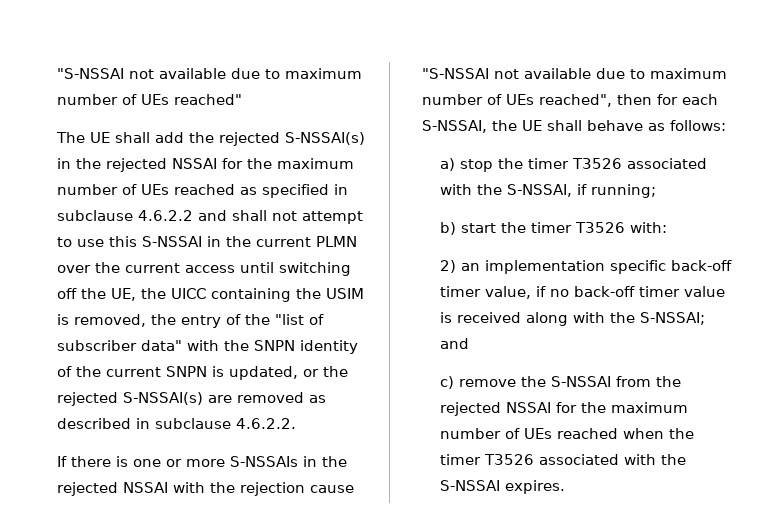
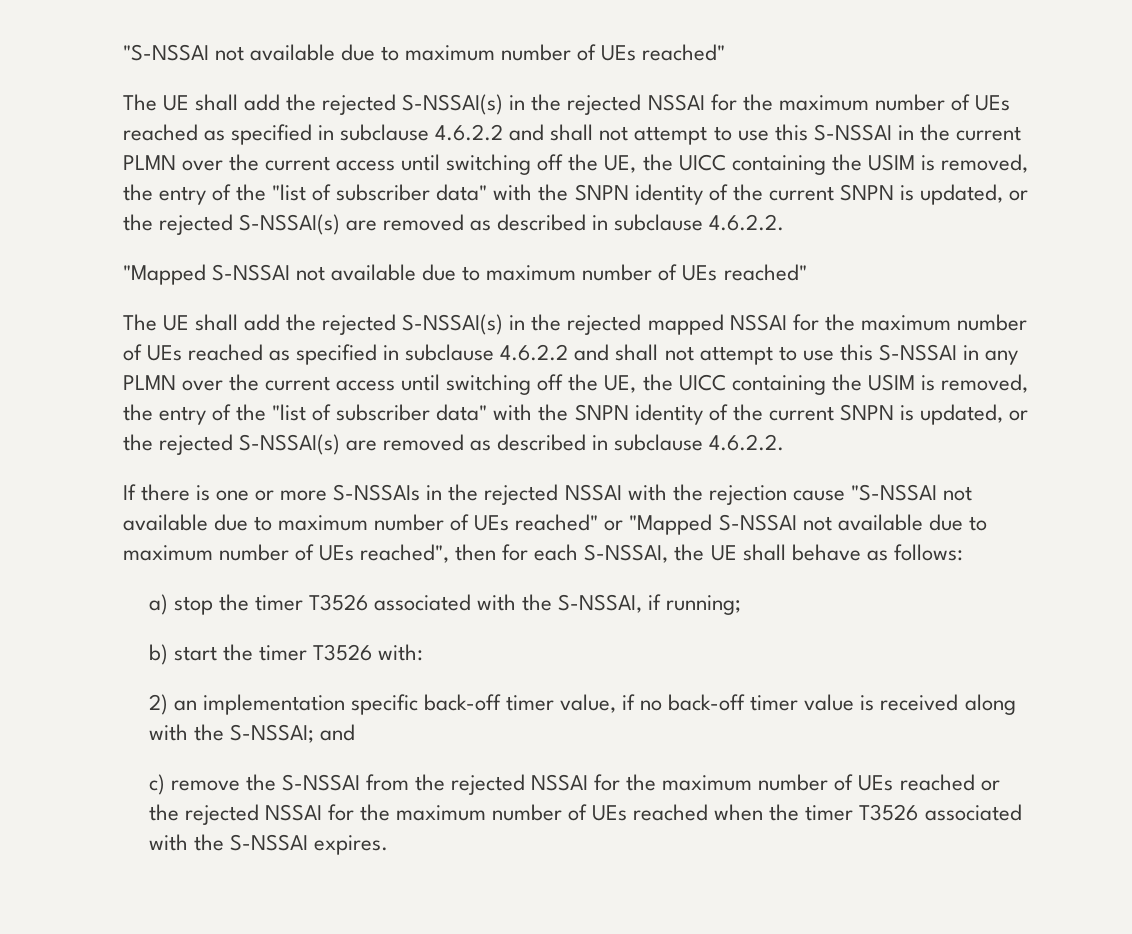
+ "Mapped S-NSSAI not available due to maximum number of UEs reached"
+ The UE shall add the rejected S-NSSAI(s) in the rejected mapped NSSAI for the maximum number of UEs reached as specified in subclause 4.6.2.2 and shall not attempt to use this S-NSSAI in any PLMN over the current access until switching off the UE, the UICC containing the USIM is removed, the entry of the "list of subscriber data" with the SNPN identity of the current SNPN is updated, or the rejected S-NSSAI(s) are removed as described in subclause 4.6.2.2.
- If there is one or more S-NSSAIs in the rejected NSSAI with the rejection cause "S-NSSAI not available due to maximum number of UEs reached", then for each S-NSSAI, the UE shall behave as follows:
+ If there is one or more S-NSSAIs in the rejected NSSAI with the rejection cause "S-NSSAI not available due to maximum number of UEs reached" or "Mapped S-NSSAI not available due to maximum number of UEs reached", then for each S-NSSAI, the UE shall behave as follows:
- c) remove the S-NSSAI from the rejected NSSAI for the maximum number of UEs reached when the timer T3526 associated with the S-NSSAI expires.
+ c) remove the S-NSSAI from the rejected NSSAI for the maximum number of UEs reached or the rejected NSSAI for the maximum number of UEs reached when the timer T3526 associated with the S-NSSAI expires.

